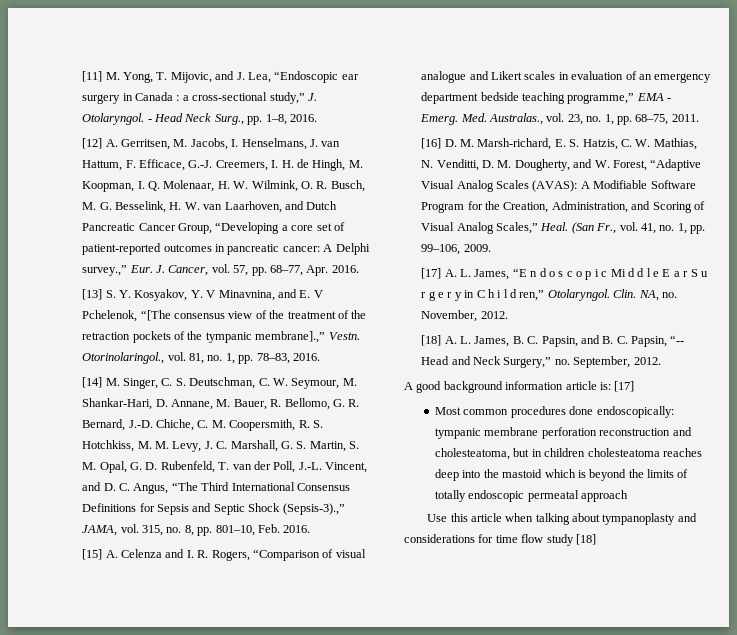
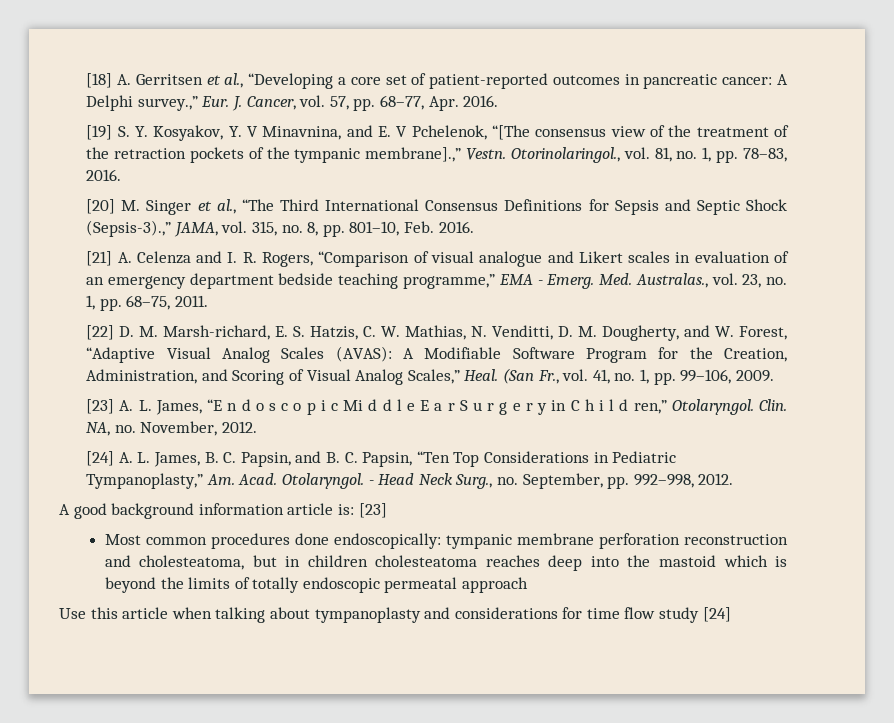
- [11] M. Yong, T. Mijovic, and J. Lea, “Endoscopic ear surgery in Canada : a cross-sectional study,” J. Otolaryngol. - Head Neck Surg., pp. 1–8, 2016.
- [12] A. Gerritsen, M. Jacobs, I. Henselmans, J. van Hattum, F. Efficace, G.-J. Creemers, I. H. de Hingh, M. Koopman, I. Q. Molenaar, H. W. Wilmink, O. R. Busch, M. G. Besselink, H. W. van Laarhoven, and Dutch Pancreatic Cancer Group, “Developing a core set of patient-reported outcomes in pancreatic cancer: A Delphi survey.,” Eur. J. Cancer, vol. 57, pp. 68–77, Apr. 2016.
+ [18] A. Gerritsen et al., “Developing a core set of patient-reported outcomes in pancreatic cancer: A Delphi survey.,” Eur. J. Cancer, vol. 57, pp. 68–77, Apr. 2016.
- [13] S. Y. Kosyakov, Y. V Minavnina, and E. V Pchelenok, “[The consensus view of the treatment of the retraction pockets of the tympanic membrane].,” Vestn.
+ [19] S. Y. Kosyakov, Y. V Minavnina, and E. V Pchelenok, “[The consensus view of the treatment of the retraction pockets of the tympanic membrane].,” Vestn.
- [14] M. Singer, C. S. Deutschman, C. W. Seymour, M. Shankar-Hari, D. Annane, M. Bauer, R. Bellomo, G. R. Bernard, J.-D. Chiche, C. M. Coopersmith, R. S. Hotchkiss, M. M. Levy, J. C. Marshall, G. S. Martin, S. M. Opal, G. D. Rubenfeld, T. van der Poll, J.-L. Vincent, and D. C. Angus, “The Third International Consensus Definitions for Sepsis and Septic Shock (Sepsis-3).,” JAMA, vol. 315, no. 8, pp. 801–10, Feb. 2016.
+ [20] M. Singer et al., “The Third International Consensus Definitions for Sepsis and Septic Shock (Sepsis-3).,” JAMA, vol. 315, no. 8, pp. 801–10, Feb. 2016.
- [15] A. Celenza and I. R. Rogers, “Comparison of visual analogue and Likert scales in evaluation of an emergency department bedside teaching programme,” EMA - Emerg.
+ [21] A. Celenza and I. R. Rogers, “Comparison of visual analogue and Likert scales in evaluation of an emergency department bedside teaching programme,” EMA - Emerg.
- [16] D. M. Marsh-richard, E. S. Hatzis, C. W. Mathias, N. Venditti, D. M. Dougherty, and W. Forest, “Adaptive Visual Analog Scales (AVAS): A Modifiable Software Program for the Creation, Administration, and Scoring of Visual Analog Scales,” Heal.
+ [22] D. M. Marsh-richard, E. S. Hatzis, C. W. Mathias, N. Venditti, D. M. Dougherty, and W. Forest, “Adaptive Visual Analog Scales (AVAS): A Modifiable Software Program for the Creation, Administration, and Scoring of Visual Analog Scales,” Heal.
- [17] A. L. James, “E n d o s c o p i c Mi d d l e E a r S u r g e r y in C h i l d ren,” Otolaryngol.
+ [23] A. L. James, “E n d o s c o p i c Mi d d l e E a r S u r g e r y in C h i l d ren,” Otolaryngol.
- [18] A. L. James, B. C. Papsin, and B. C. Papsin, “-- Head and Neck Surgery,” no. September, 2012.
+ [24] A. L. James, B. C. Papsin, and B. C. Papsin, “Ten Top Considerations in Pediatric Tympanoplasty,” Am. Acad. Otolaryngol. - Head Neck Surg., no. September, pp. 992–998, 2012.
- A good background information article is: [17]
+ A good background information article is: [23]
- Use this article when talking about tympanoplasty and considerations for time flow study [18]
+ Use this article when talking about tympanoplasty and considerations for time flow study [24]

